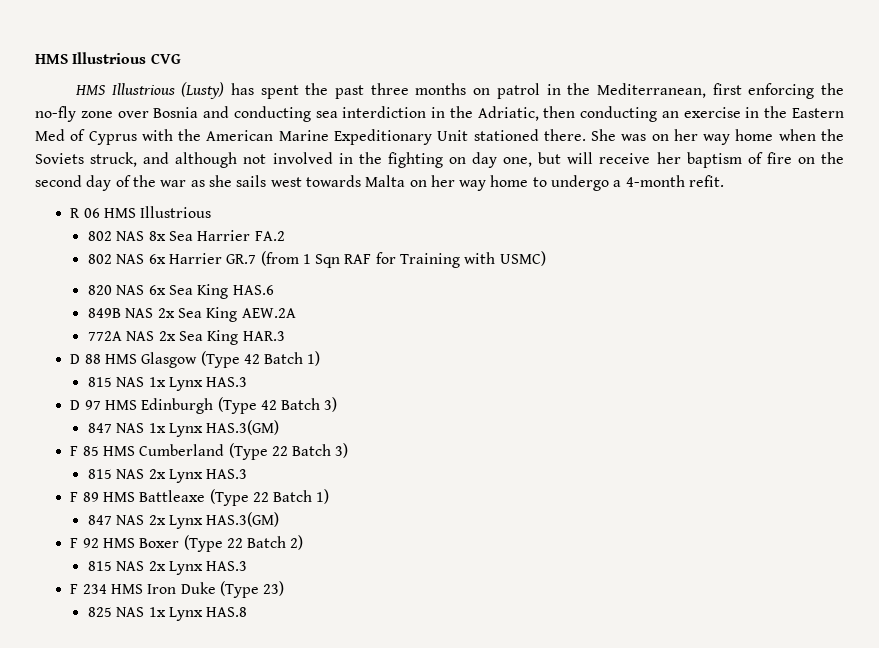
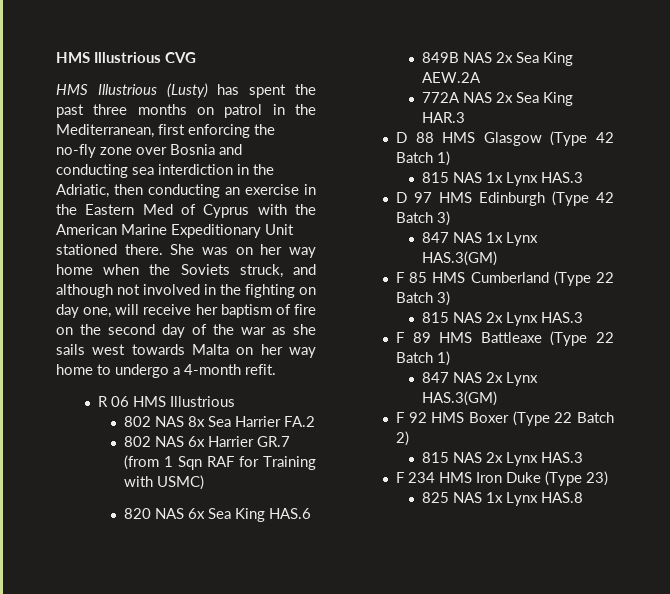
- She was on her way home when the Soviets struck, and although not involved in the fighting on day one, but will receive her baptism of fire on the second day of the war as she sails west towards Malta on her way home to undergo a 4-month refit.
+ She was on her way home when the Soviets struck, and although not involved in the fighting on day one, will receive her baptism of fire on the second day of the war as she sails west towards Malta on her way home to undergo a 4-month refit.

